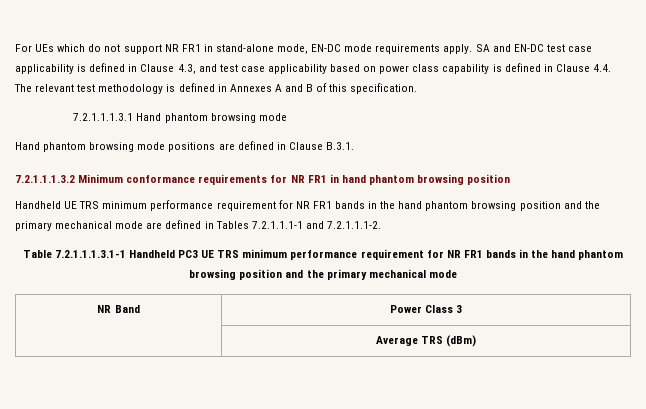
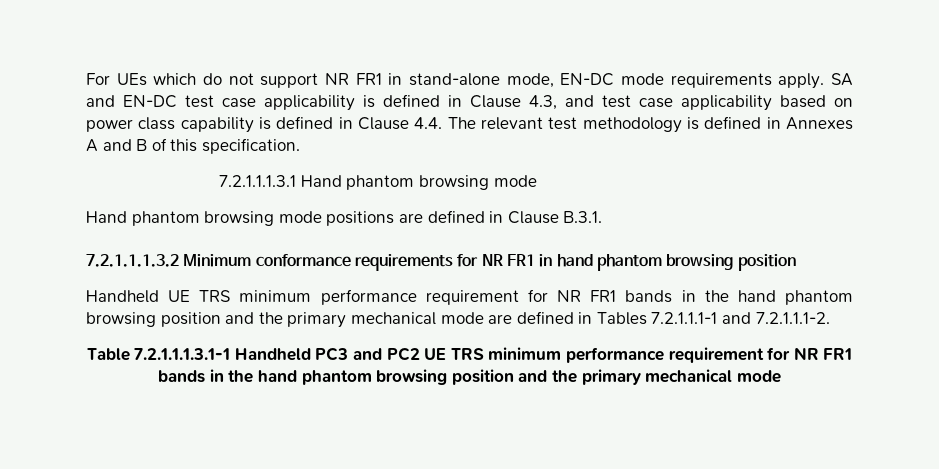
- Table 7.2.1.1.1.3.1-1 Handheld PC3 UE TRS minimum performance requirement for NR FR1 bands in the hand phantom browsing position and the primary mechanical mode
+ Table 7.2.1.1.1.3.1-1 Handheld PC3 and PC2 UE TRS minimum performance requirement for NR FR1 bands in the hand phantom browsing position and the primary mechanical mode
- NR Band | Power Class 3
- | Average TRS (dBm)

